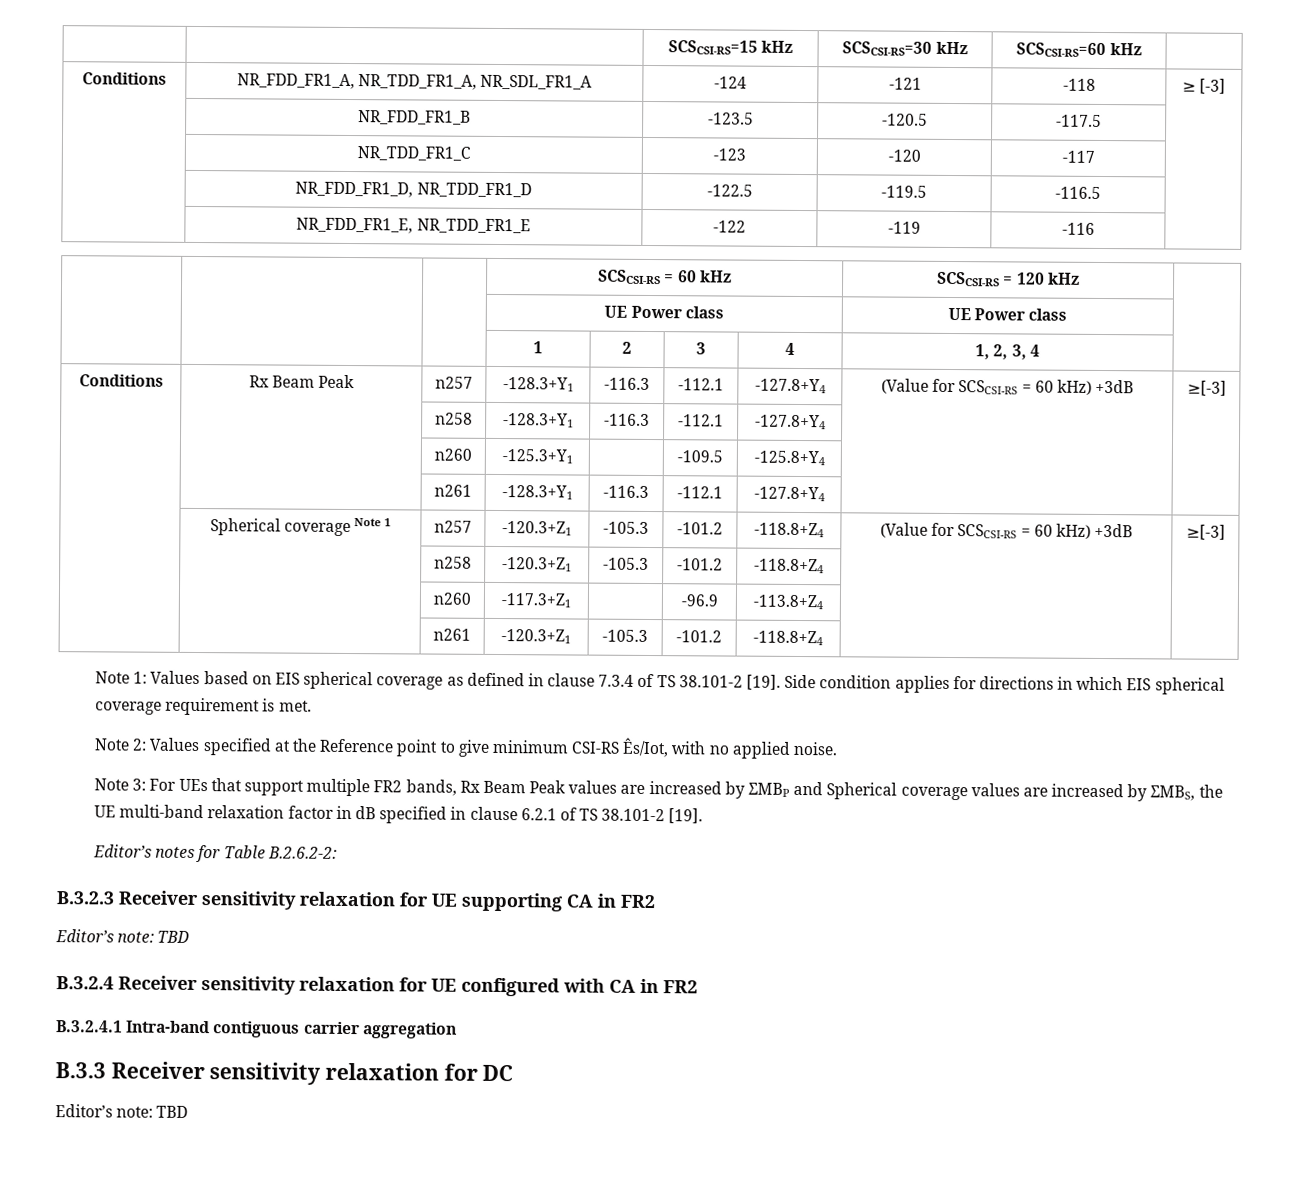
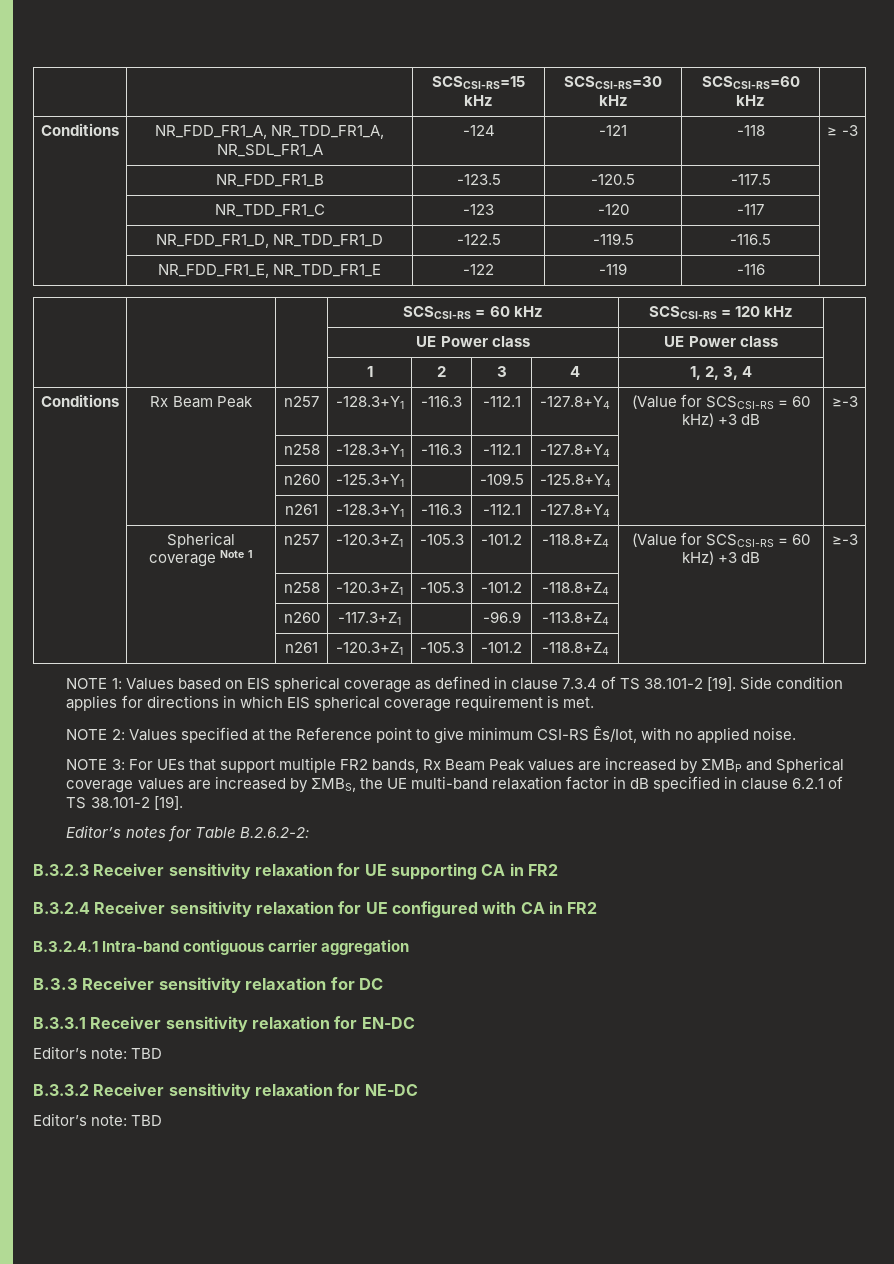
- Conditions | NR_FDD_FR1_A, NR_TDD_FR1_A, NR_SDL_FR1_A | -124 | -121 | -118 | ≥ [-3]
+ Conditions | NR_FDD_FR1_A, NR_TDD_FR1_A, NR_SDL_FR1_A | -124 | -121 | -118 | ≥ -3
- Conditions | Rx Beam Peak | n257 | -128.3+Y1 | -116.3 | -112.1 | -127.8+Y4 | (Value for SCSCSI-RS = 60 kHz) +3dB | ≥[-3]
+ Conditions | Rx Beam Peak | n257 | -128.3+Y1 | -116.3 | -112.1 | -127.8+Y4 | (Value for SCSCSI-RS = 60 kHz) +3 dB | ≥-3
- | Spherical coverage Note 1 | n257 | -120.3+Z1 | -105.3 | -101.2 | -118.8+Z4 | (Value for SCSCSI-RS = 60 kHz) +3dB | ≥[-3]
+ | Spherical coverage Note 1 | n257 | -120.3+Z1 | -105.3 | -101.2 | -118.8+Z4 | (Value for SCSCSI-RS = 60 kHz) +3 dB | ≥-3
- Note 1: Values based on EIS spherical coverage as defined in clause 7.3.4 of TS 38.101-2 [19].
+ NOTE 1: Values based on EIS spherical coverage as defined in clause 7.3.4 of TS 38.101-2 [19].
- Note 2: Values specified at the Reference point to give minimum CSI-RS Ês/Iot, with no applied noise.
+ NOTE 2: Values specified at the Reference point to give minimum CSI-RS Ês/Iot, with no applied noise.
- Note 3: For UEs that support multiple FR2 bands, Rx Beam Peak values are increased by ΣMBP and Spherical coverage values are increased by ΣMBS, the UE multi-band relaxation factor in dB specified in clause 6.2.1 of TS 38.101-2 [19].
+ NOTE 3: For UEs that support multiple FR2 bands, Rx Beam Peak values are increased by ΣMBP and Spherical coverage values are increased by ΣMBS, the UE multi-band relaxation factor in dB specified in clause 6.2.1 of TS 38.101-2 [19].
  B.3.2.3 Receiver sensitivity relaxation for UE supporting CA in FR2
- Editor’s note: TBD
+ B.3.3.1 Receiver sensitivity relaxation for EN-DC
+ Editor’s note: TBD
+ B.3.3.2 Receiver sensitivity relaxation for NE-DC

